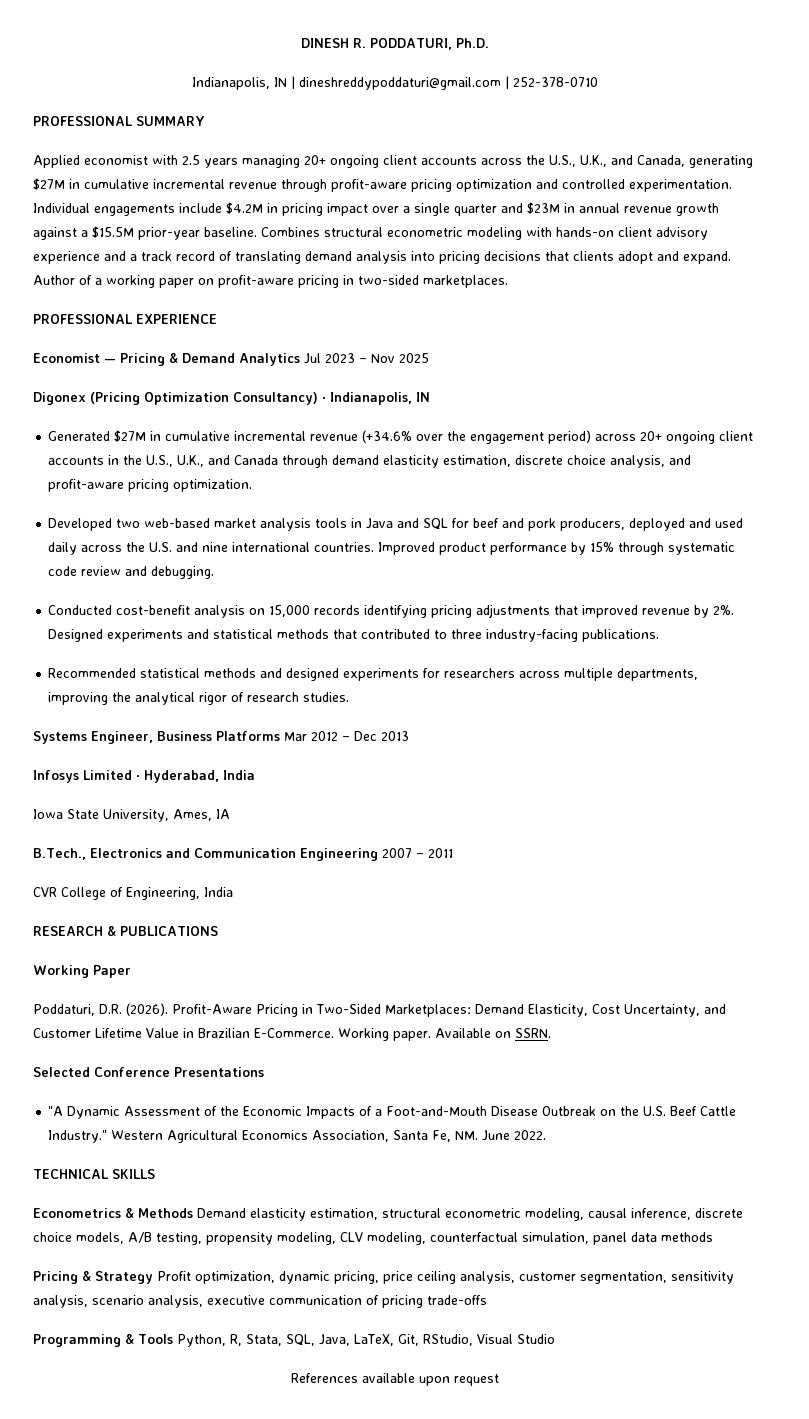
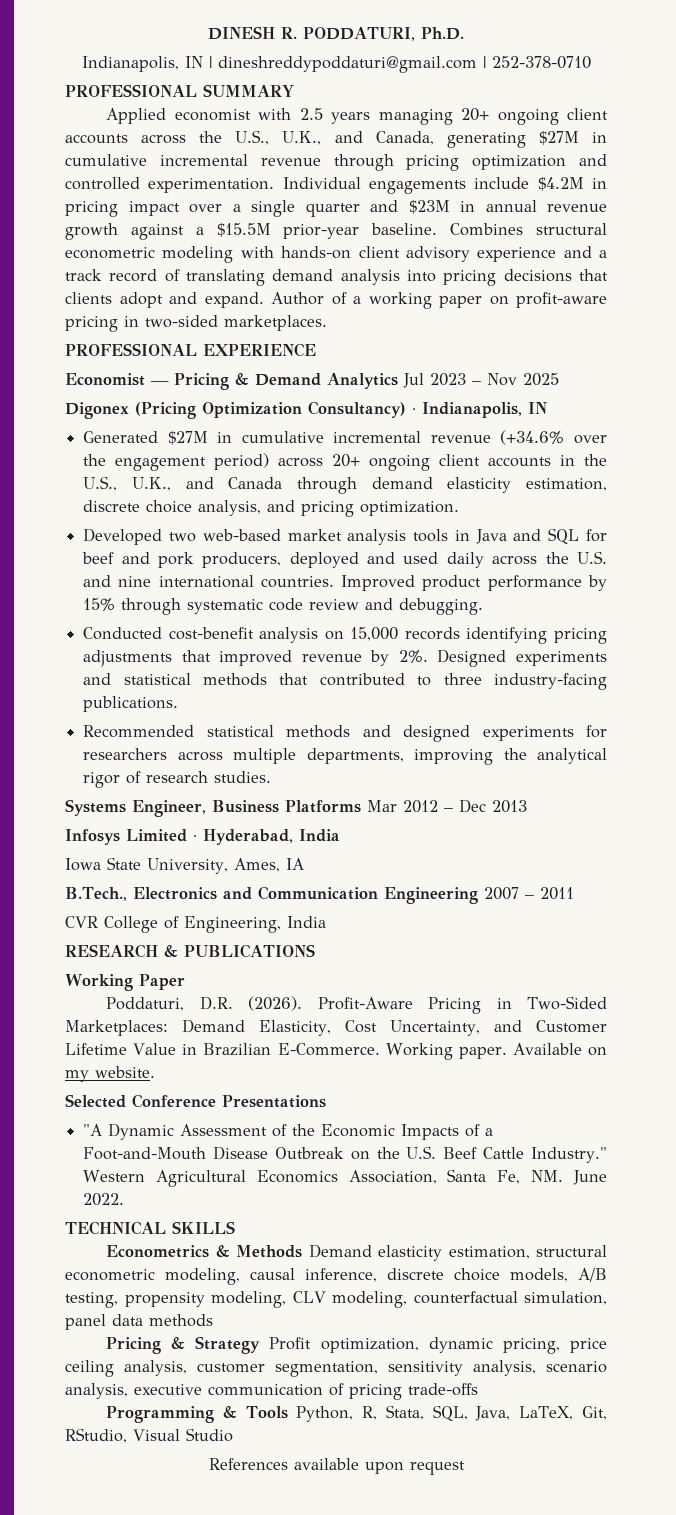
- Applied economist with 2.5 years managing 20+ ongoing client accounts across the U.S., U.K., and Canada, generating $27M in cumulative incremental revenue through profit-aware pricing optimization and controlled experimentation.
+ Applied economist with 2.5 years managing 20+ ongoing client accounts across the U.S., U.K., and Canada, generating $27M in cumulative incremental revenue through pricing optimization and controlled experimentation.
- Generated $27M in cumulative incremental revenue (+34.6% over the engagement period) across 20+ ongoing client accounts in the U.S., U.K., and Canada through demand elasticity estimation, discrete choice analysis, and profit-aware pricing optimization.
+ Generated $27M in cumulative incremental revenue (+34.6% over the engagement period) across 20+ ongoing client accounts in the U.S., U.K., and Canada through demand elasticity estimation, discrete choice analysis, and pricing optimization.
- Available on SSRN.
+ Available on my website.

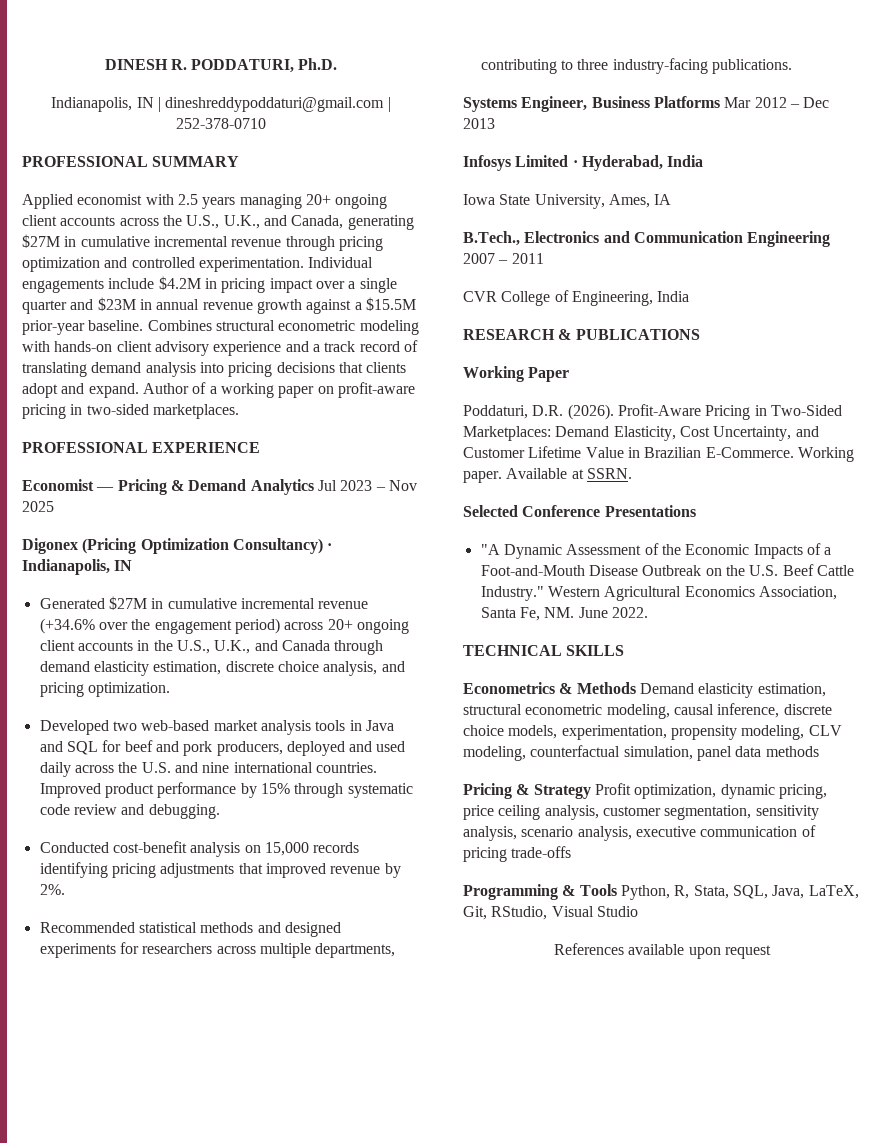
- Designed experiments and statistical methods that contributed to three industry-facing publications.
- Recommended statistical methods and designed experiments for researchers across multiple departments, improving the analytical rigor of research studies.
+ Recommended statistical methods and designed experiments for researchers across multiple departments, contributing to three industry-facing publications.
- Available on my website.
+ Available at SSRN.
- Econometrics & Methods Demand elasticity estimation, structural econometric modeling, causal inference, discrete choice models, A/B testing, propensity modeling, CLV modeling, counterfactual simulation, panel data methods
+ Econometrics & Methods Demand elasticity estimation, structural econometric modeling, causal inference, discrete choice models, experimentation, propensity modeling, CLV modeling, counterfactual simulation, panel data methods

